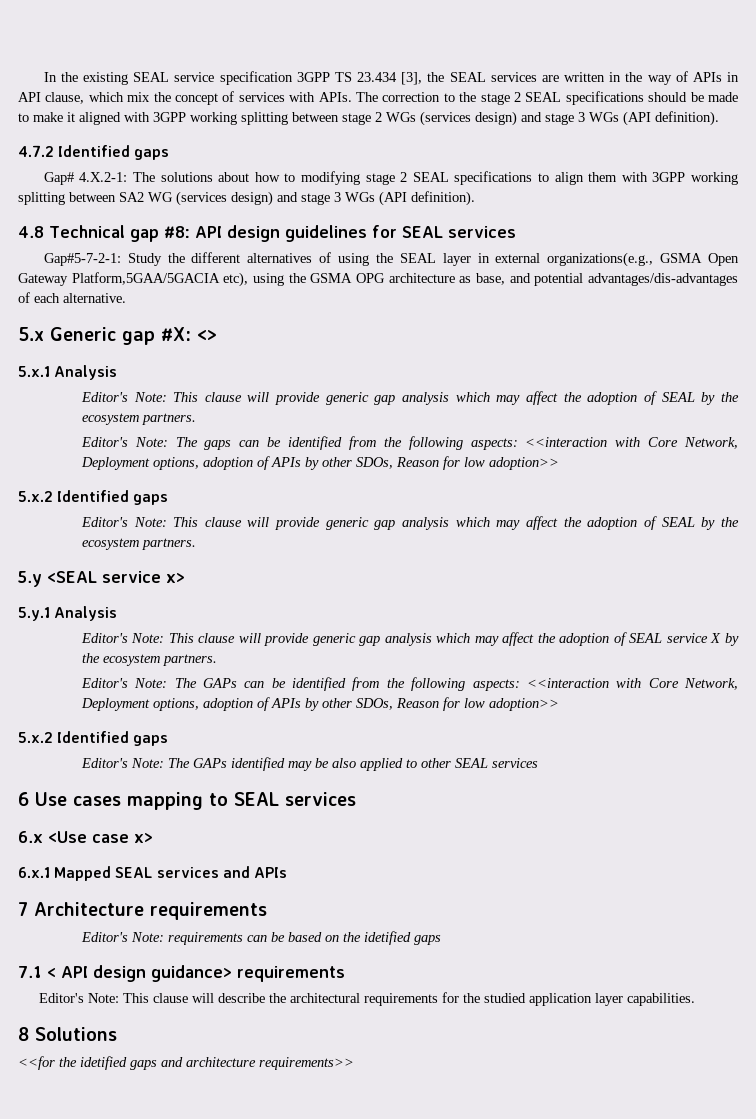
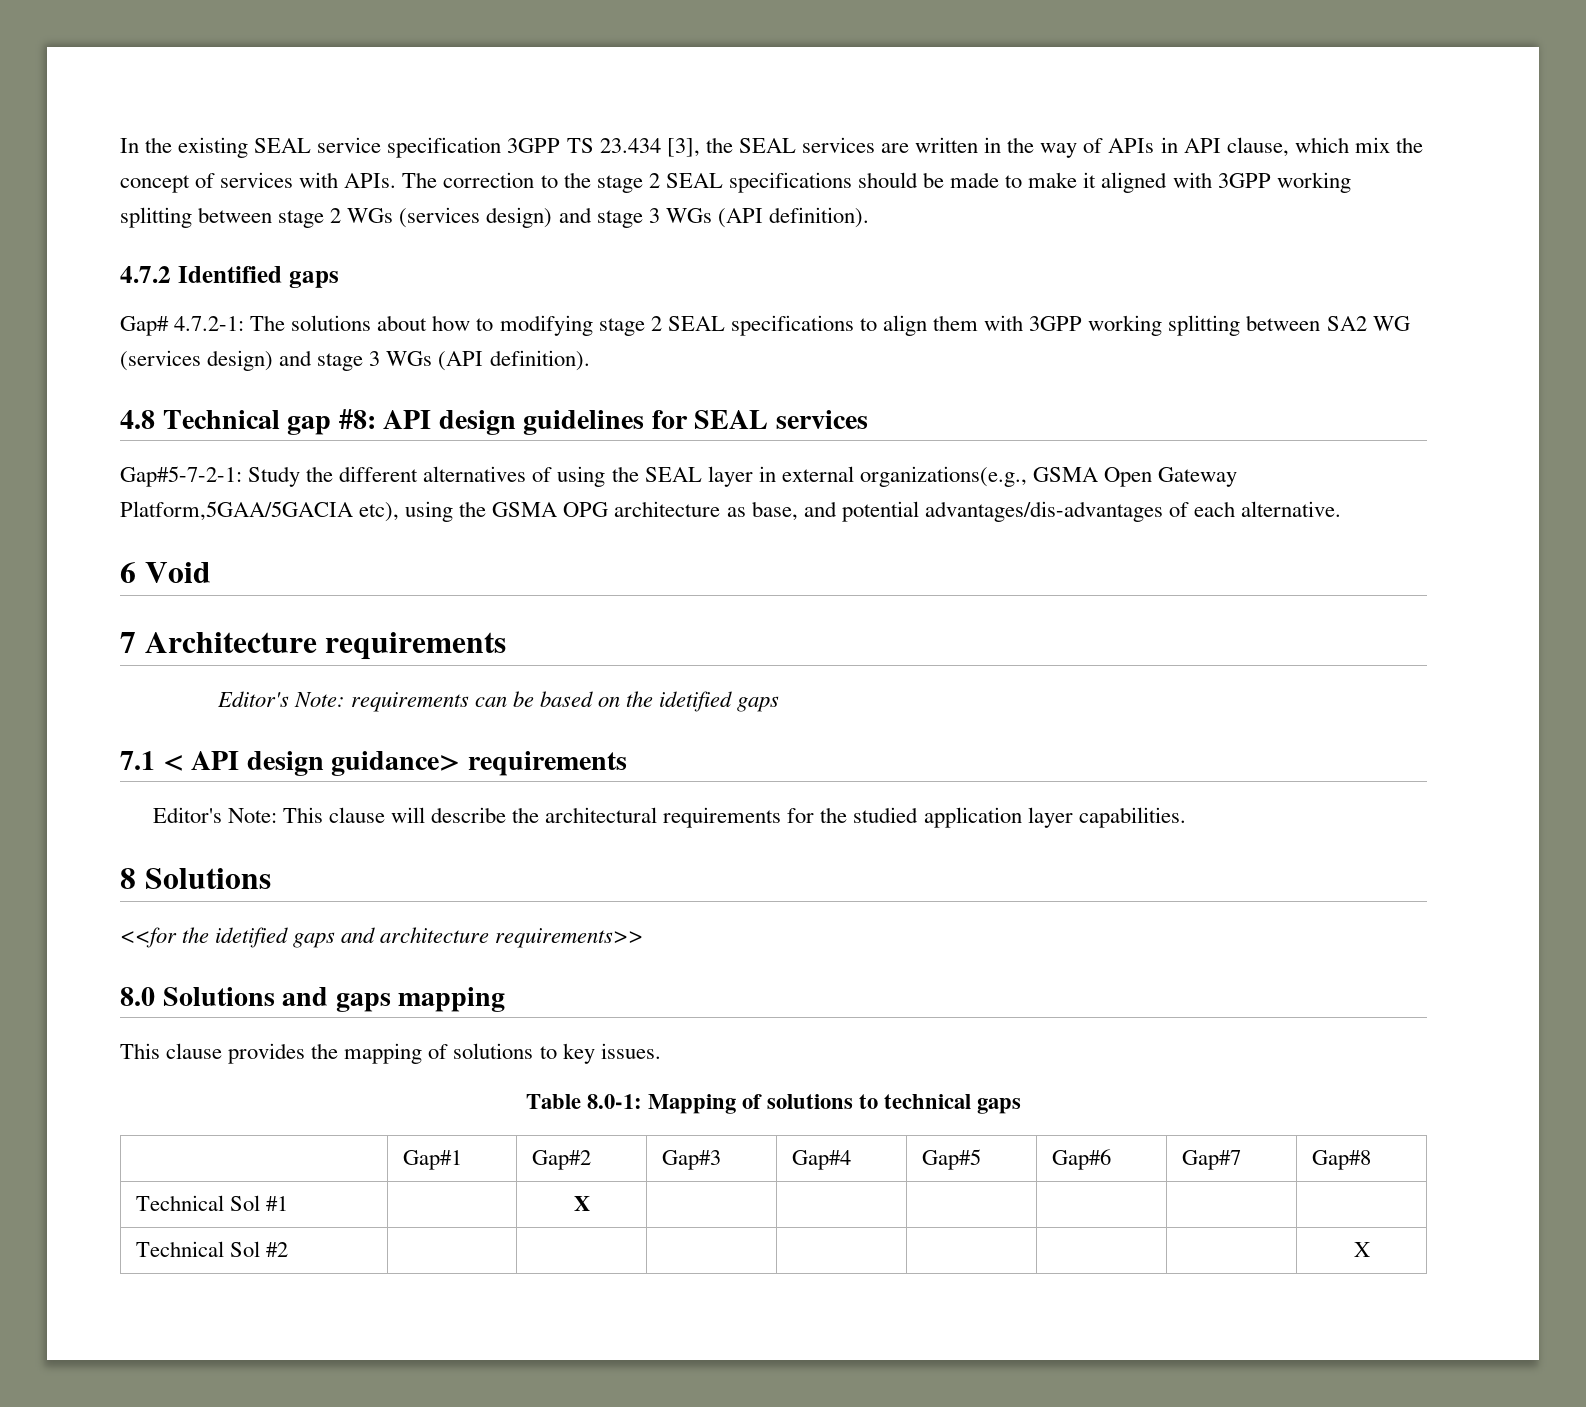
- Gap# 4.X.2-1: The solutions about how to modifying stage 2 SEAL specifications to align them with 3GPP working splitting between SA2 WG (services design) and stage 3 WGs (API definition).
+ Gap# 4.7.2-1: The solutions about how to modifying stage 2 SEAL specifications to align them with 3GPP working splitting between SA2 WG (services design) and stage 3 WGs (API definition).
- 5.x Generic gap #X: <>
- 5.x.1 Analysis
- Editor's Note: This clause will provide generic gap analysis which may affect the adoption of SEAL by the ecosystem partners.
- Editor's Note: The gaps can be identified from the following aspects: <<interaction with Core Network, Deployment options, adoption of APIs by other SDOs, Reason for low adoption>>
- 5.x.2 Identified gaps
- Editor's Note: This clause will provide generic gap analysis which may affect the adoption of SEAL by the ecosystem partners.
- 5.y <SEAL service x>
- 5.y.1 Analysis
- Editor's Note: This clause will provide generic gap analysis which may affect the adoption of SEAL service X by the ecosystem partners.
- Editor's Note: The GAPs can be identified from the following aspects: <<interaction with Core Network, Deployment options, adoption of APIs by other SDOs, Reason for low adoption>>
- 5.x.2 Identified gaps
- Editor's Note: The GAPs identified may be also applied to other SEAL services
- 6 Use cases mapping to SEAL services
- 6.x <Use case x>
- 6.x.1 Mapped SEAL services and APIs
+ 6 Void
+ 8.0 Solutions and gaps mapping
+ This clause provides the mapping of solutions to key issues.
+ Table 8.0-1: Mapping of solutions to technical gaps
+ | Gap#1 | Gap#2 | Gap#3 | Gap#4 | Gap#5 | Gap#6 | Gap#7 | Gap#8
+ Technical Sol #1 | | X | | | | | |
+ Technical Sol #2 | | | | | | | | X

